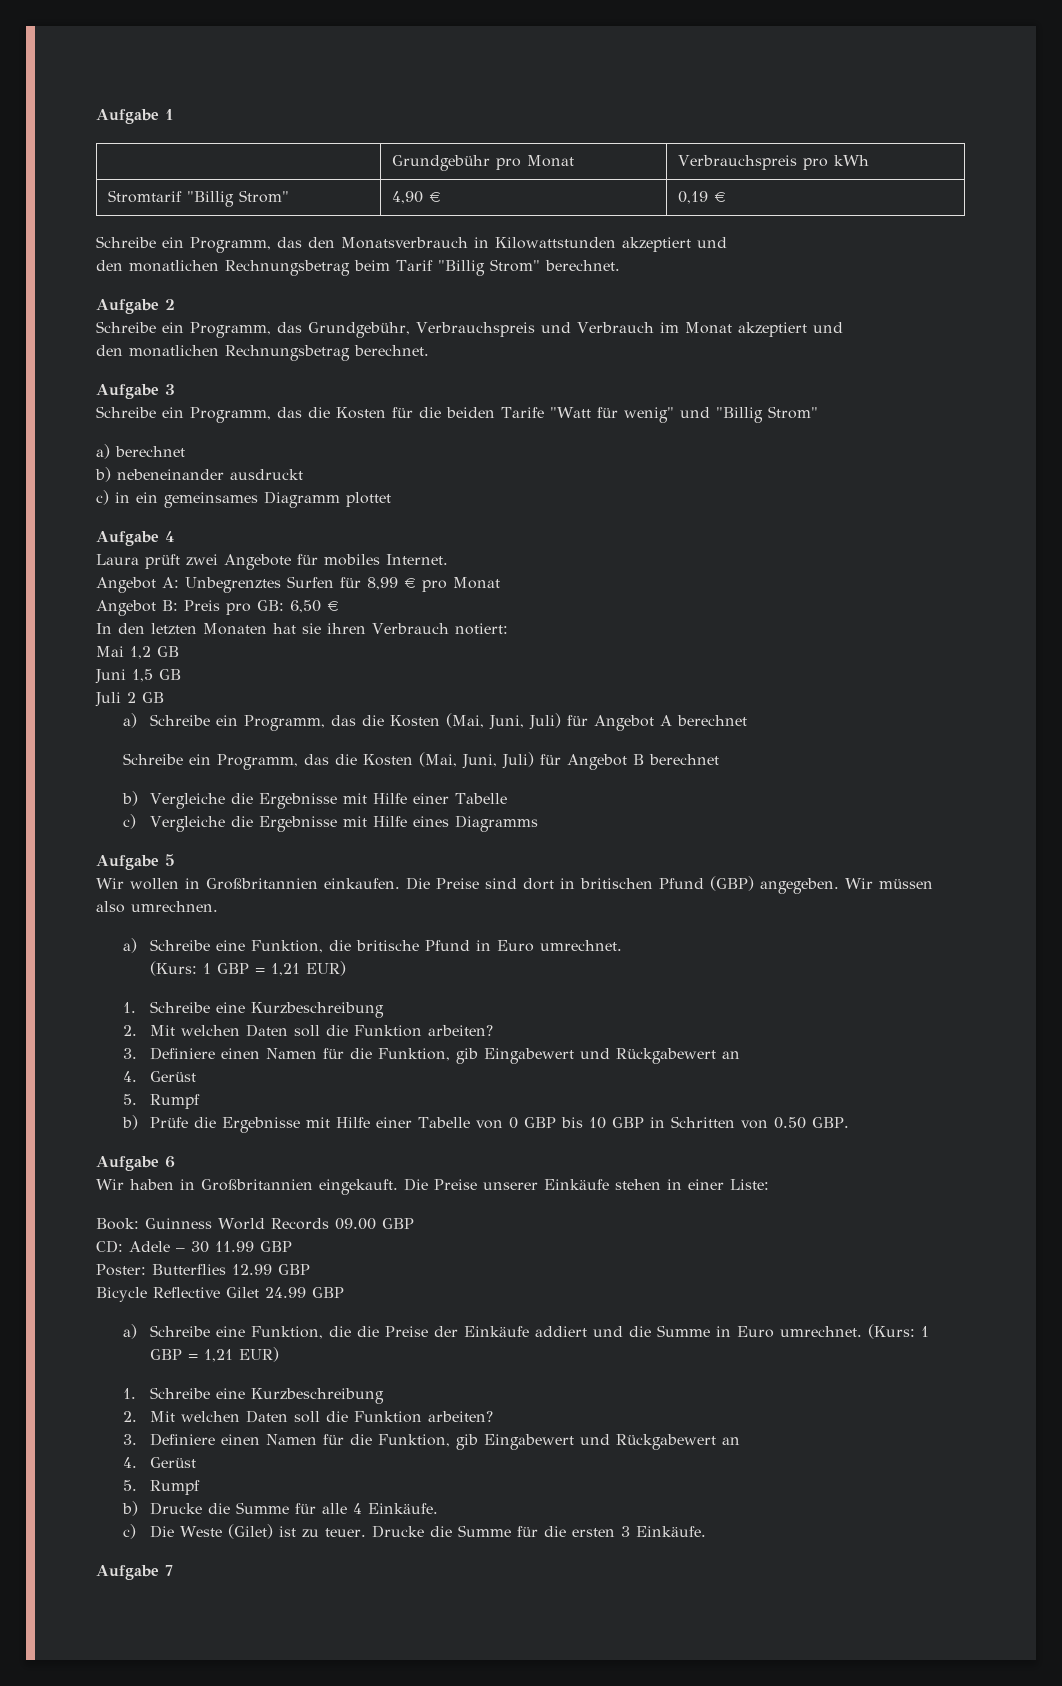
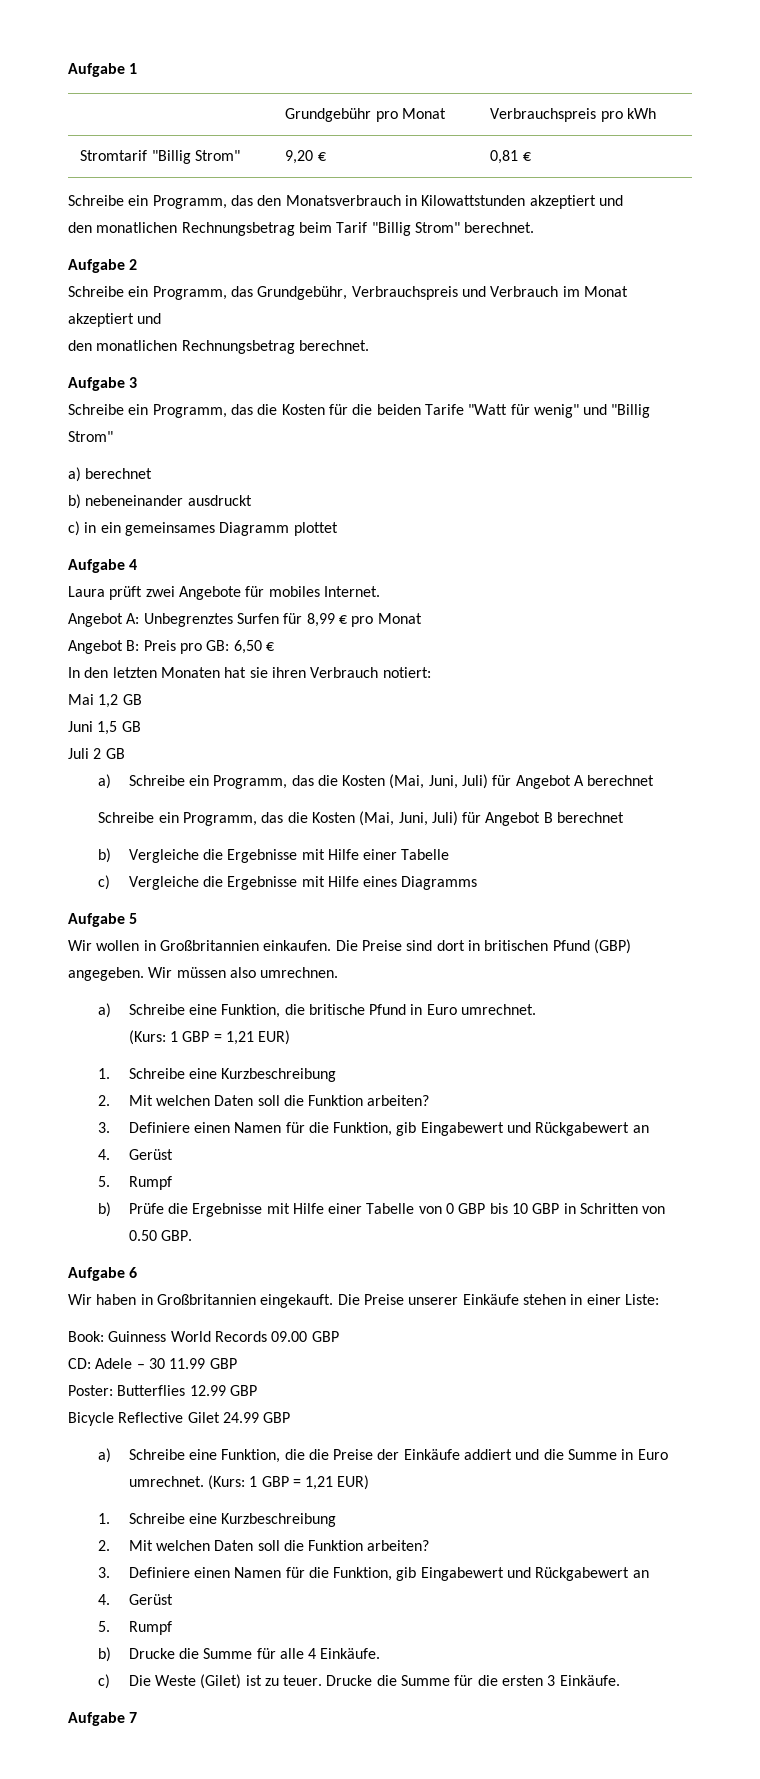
- Stromtarif "Billig Strom" | 4,90 € | 0,19 €
+ Stromtarif "Billig Strom" | 9,20 € | 0,81 €

